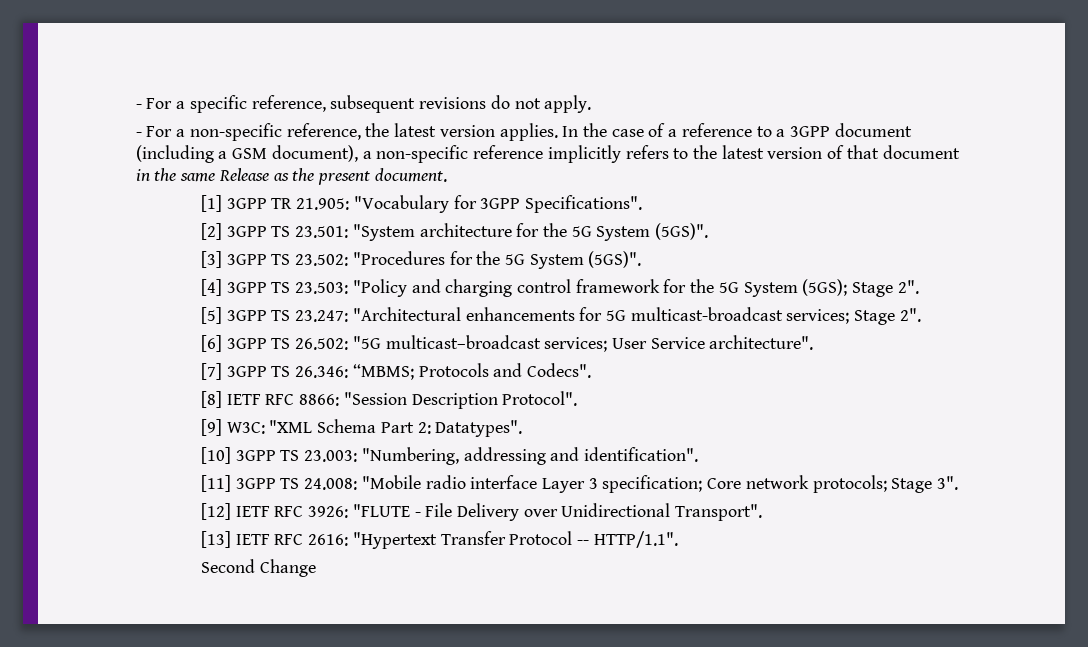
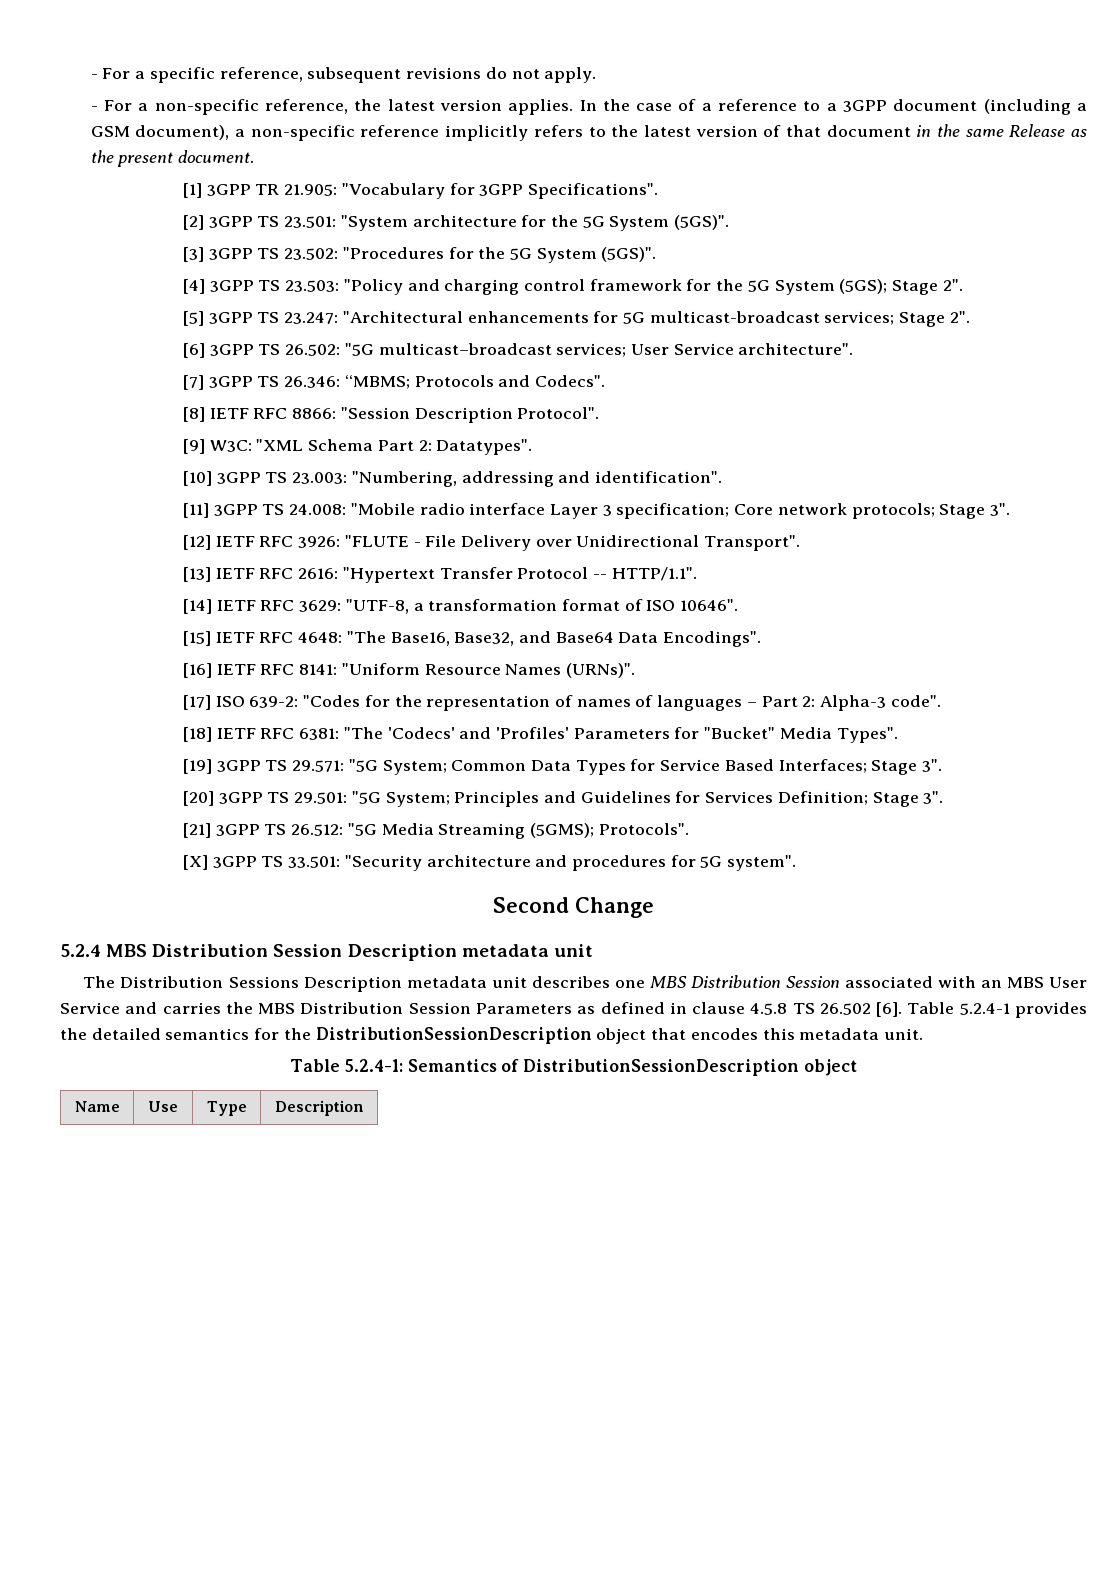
+ [14] IETF RFC 3629: "UTF-8, a transformation format of ISO 10646".
+ [15] IETF RFC 4648: "The Base16, Base32, and Base64 Data Encodings".
+ [16] IETF RFC 8141: "Uniform Resource Names (URNs)".
+ [17] ISO 639-2: "Codes for the representation of names of languages – Part 2: Alpha-3 code".
+ [18] IETF RFC 6381: "The 'Codecs' and 'Profiles' Parameters for "Bucket" Media Types".
+ [19] 3GPP TS 29.571: "5G System; Common Data Types for Service Based Interfaces; Stage 3".
+ [20] 3GPP TS 29.501: "5G System; Principles and Guidelines for Services Definition; Stage 3".
+ [21] 3GPP TS 26.512: "5G Media Streaming (5GMS); Protocols".
+ [X] 3GPP TS 33.501: "Security architecture and procedures for 5G system".
  Second Change
+ 5.2.4 MBS Distribution Session Description metadata unit
+ The Distribution Sessions Description metadata unit describes one MBS Distribution Session associated with an MBS User Service and carries the MBS Distribution Session Parameters as defined in clause 4.5.8 TS 26.502 [6]. Table 5.2.4-1 provides the detailed semantics for the DistributionSessionDescription object that encodes this metadata unit.
+ Table 5.2.4-1: Semantics of DistributionSessionDescription object
+ Name | Use | Type | Description

